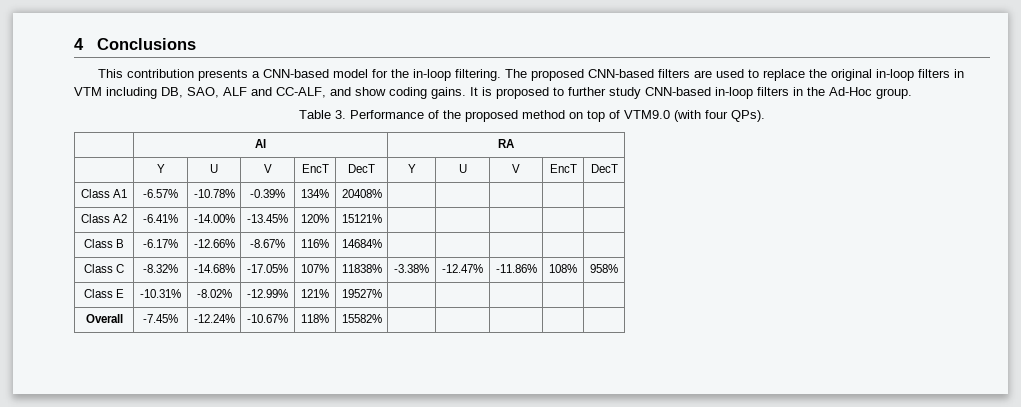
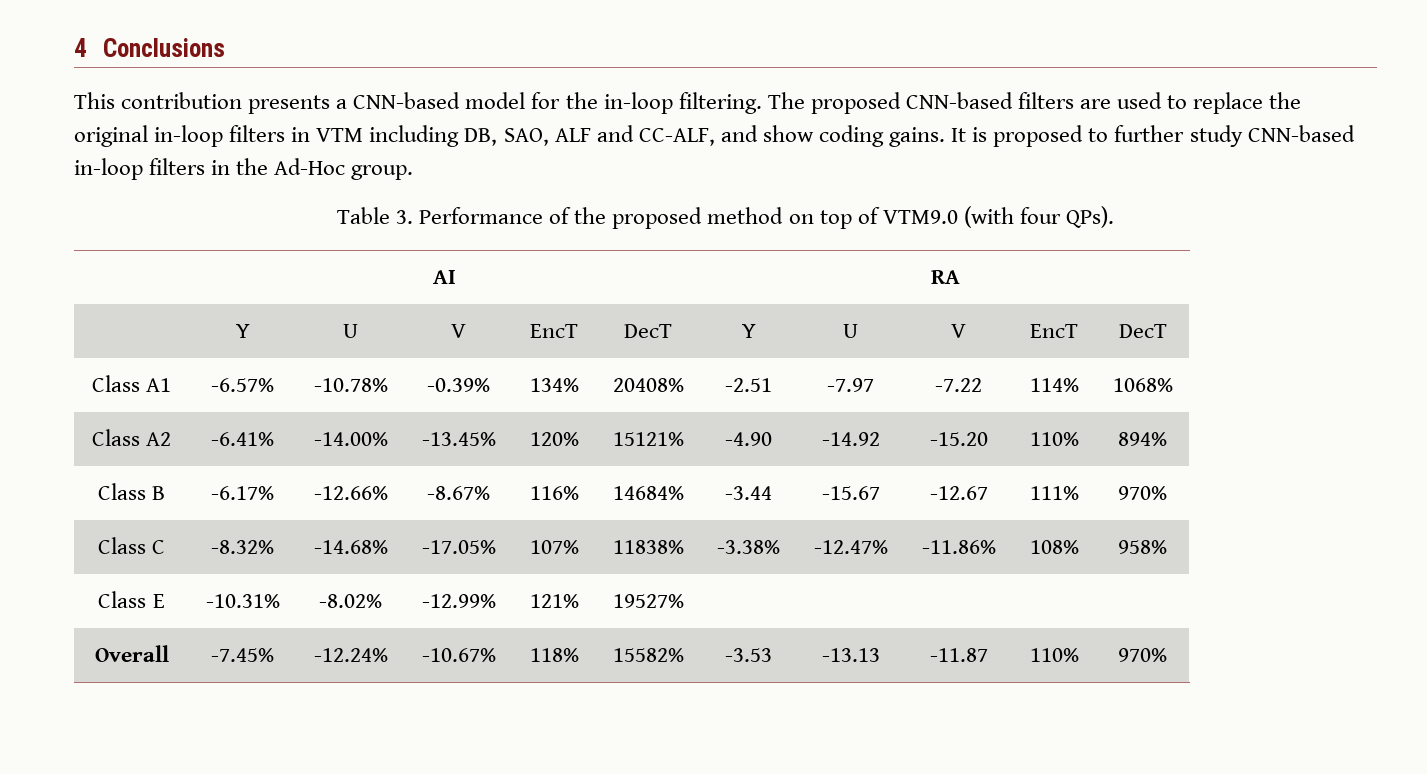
- Class A1 | -6.57% | -10.78% | -0.39% | 134% | 20408% | | | | |
+ Class A1 | -6.57% | -10.78% | -0.39% | 134% | 20408% | -2.51 | -7.97 | -7.22 | 114% | 1068%
- Class A2 | -6.41% | -14.00% | -13.45% | 120% | 15121% | | | | |
+ Class A2 | -6.41% | -14.00% | -13.45% | 120% | 15121% | -4.90 | -14.92 | -15.20 | 110% | 894%
- Class B | -6.17% | -12.66% | -8.67% | 116% | 14684% | | | | |
+ Class B | -6.17% | -12.66% | -8.67% | 116% | 14684% | -3.44 | -15.67 | -12.67 | 111% | 970%
- Overall | -7.45% | -12.24% | -10.67% | 118% | 15582% | | | | |
+ Overall | -7.45% | -12.24% | -10.67% | 118% | 15582% | -3.53 | -13.13 | -11.87 | 110% | 970%

